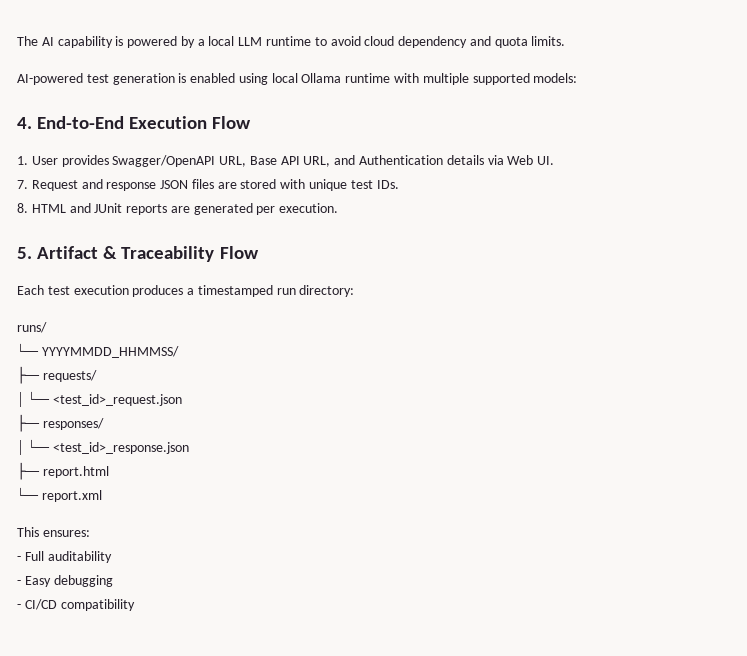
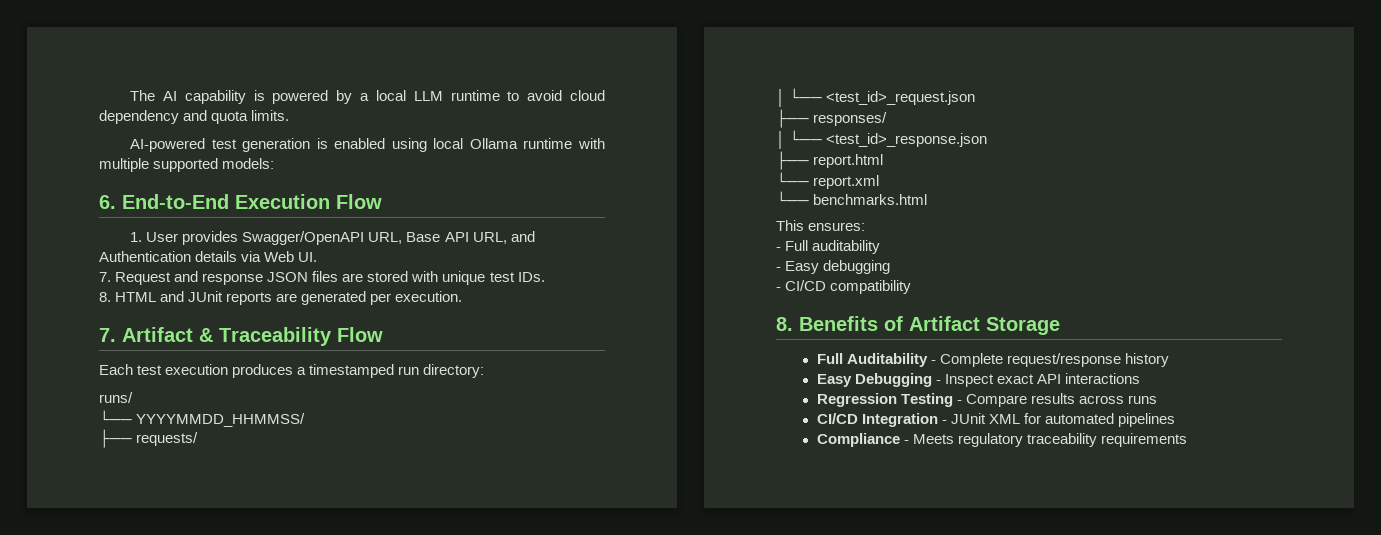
- 4. End-to-End Execution Flow
+ 6. End-to-End Execution Flow
- 5. Artifact & Traceability Flow
+ 7. Artifact & Traceability Flow
+ └── benchmarks.html
+ 8. Benefits of Artifact Storage
+ Full Auditability - Complete request/response history
+ Easy Debugging - Inspect exact API interactions
+ Regression Testing - Compare results across runs
+ CI/CD Integration - JUnit XML for automated pipelines
+ Compliance - Meets regulatory traceability requirements

